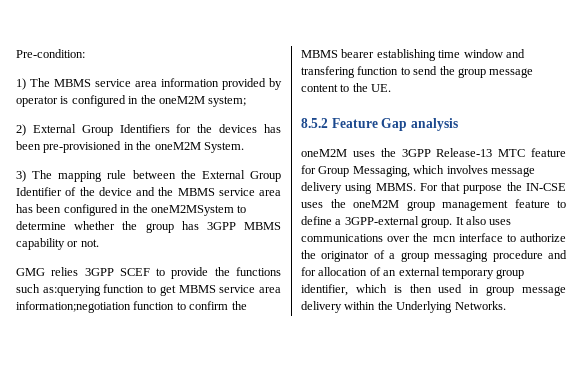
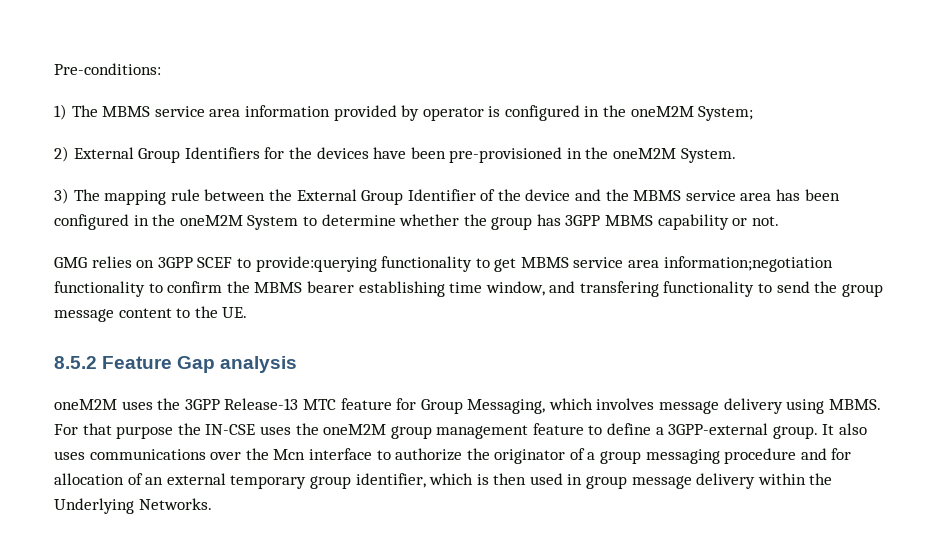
- Pre-condition:
+ Pre-conditions:
- 1) The MBMS service area information provided by operator is configured in the oneM2M system;
+ 1) The MBMS service area information provided by operator is configured in the oneM2M System;
- 2) External Group Identifiers for the devices has been pre-provisioned in the oneM2M System.
+ 2) External Group Identifiers for the devices have been pre-provisioned in the oneM2M System.
- 3) The mapping rule between the External Group Identifier of the device and the MBMS service area has been configured in the oneM2MSystem to determine whether the group has 3GPP MBMS capability or not.
+ 3) The mapping rule between the External Group Identifier of the device and the MBMS service area has been configured in the oneM2M System to determine whether the group has 3GPP MBMS capability or not.
- GMG relies 3GPP SCEF to provide the functions such as:querying function to get MBMS service area information;negotiation function to confirm the MBMS bearer establishing time window and transfering function to send the group message content to the UE.
+ GMG relies on 3GPP SCEF to provide:querying functionality to get MBMS service area information;negotiation functionality to confirm the MBMS bearer establishing time window, and transfering functionality to send the group message content to the UE.
- It also uses communications over the mcn interface to authorize the originator of a group messaging procedure and for allocation of an external temporary group identifier, which is then used in group message delivery within the Underlying Networks.
+ It also uses communications over the Mcn interface to authorize the originator of a group messaging procedure and for allocation of an external temporary group identifier, which is then used in group message delivery within the Underlying Networks.

